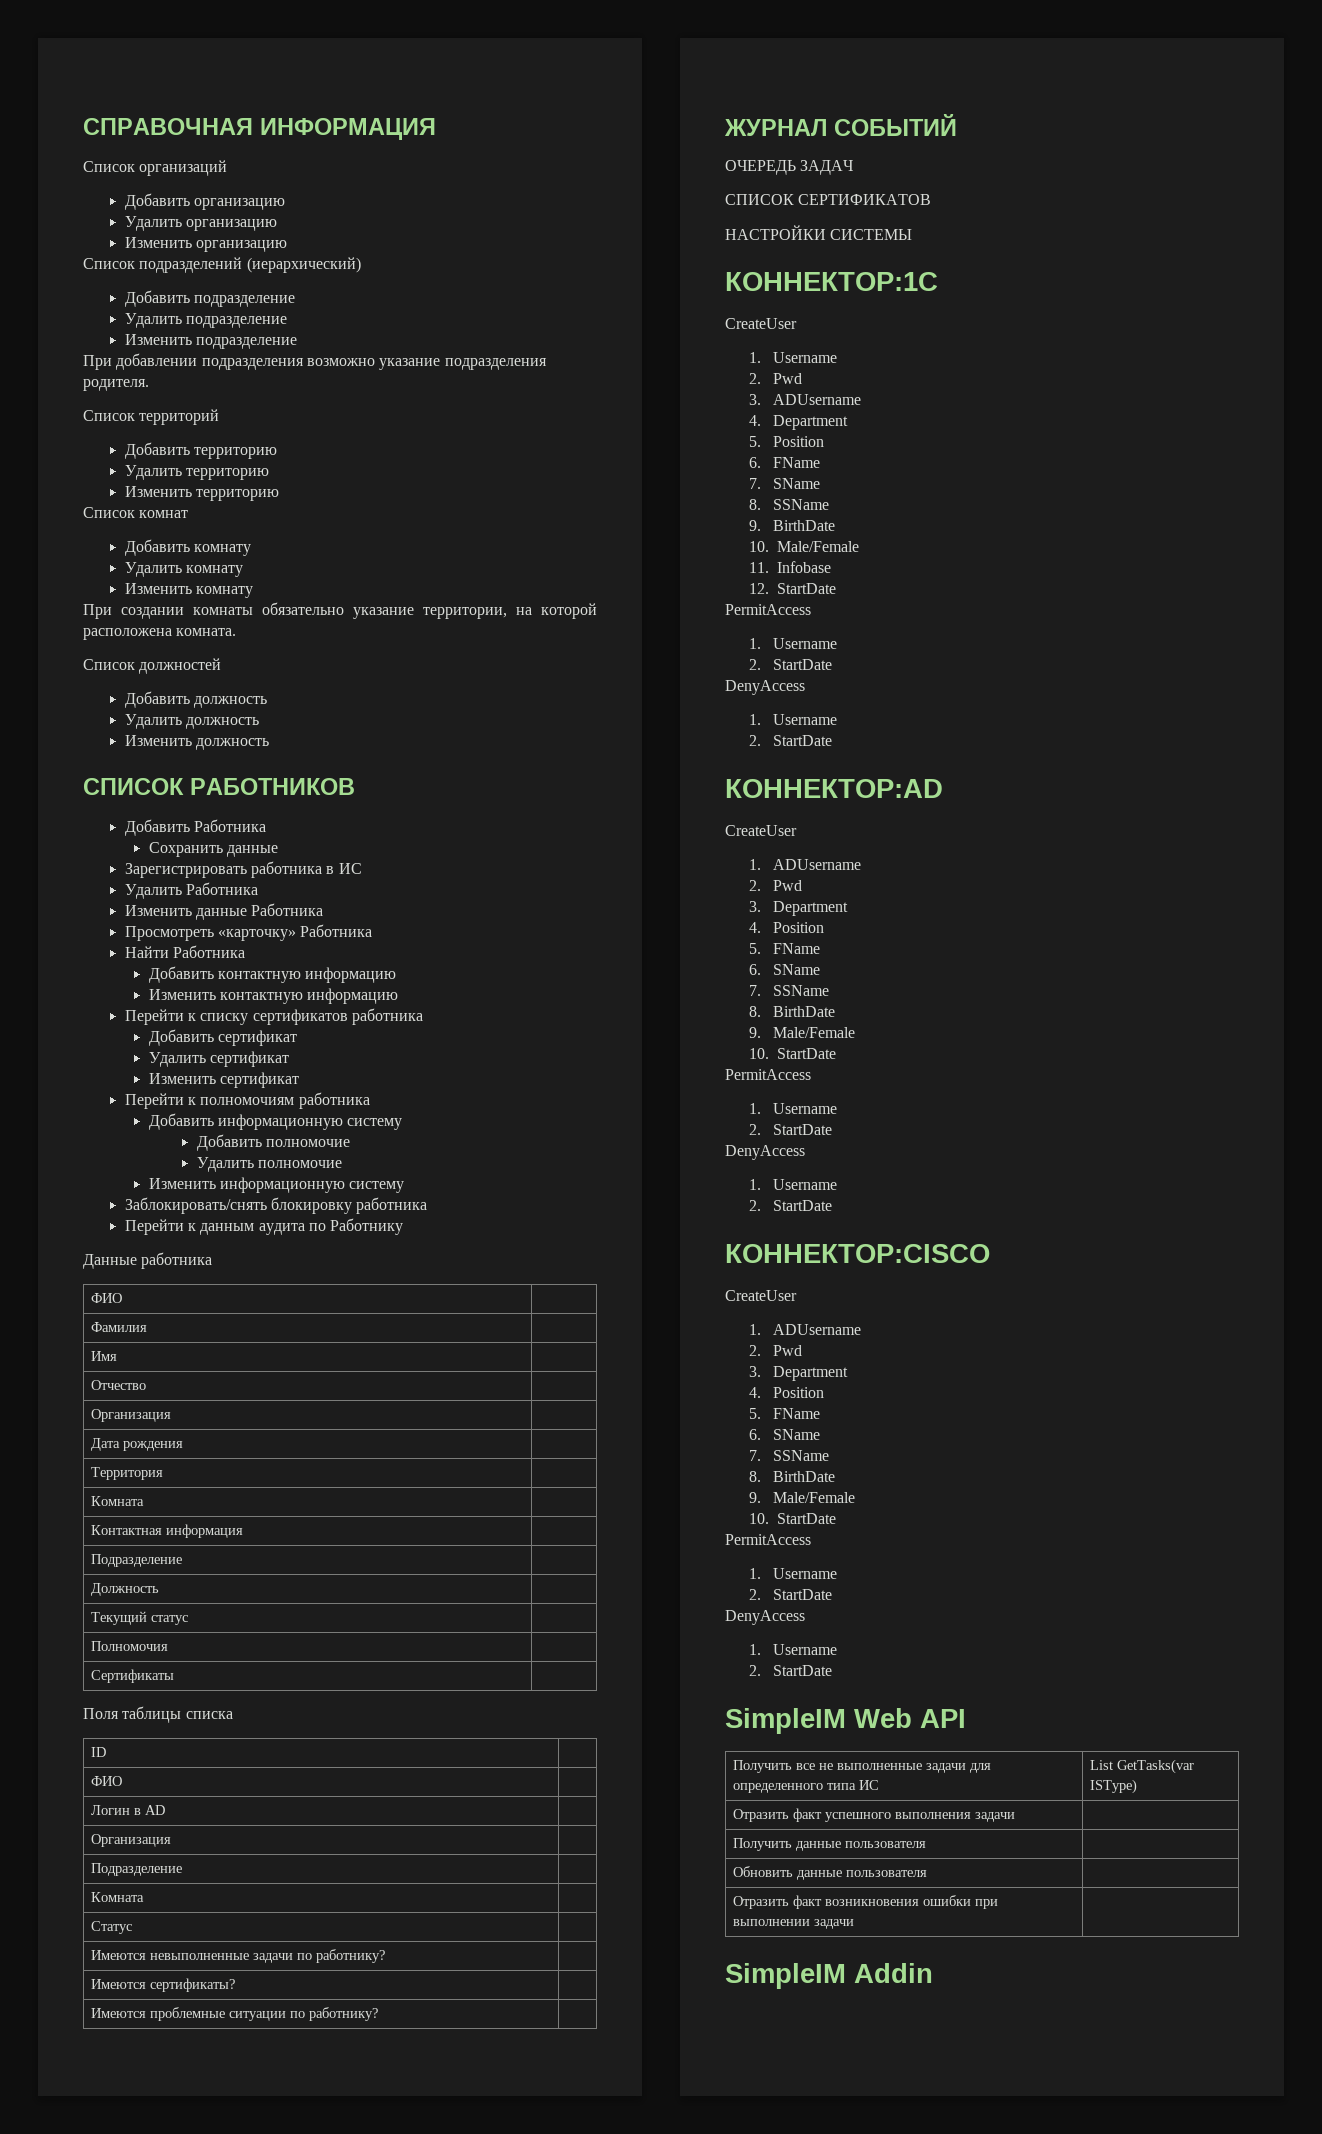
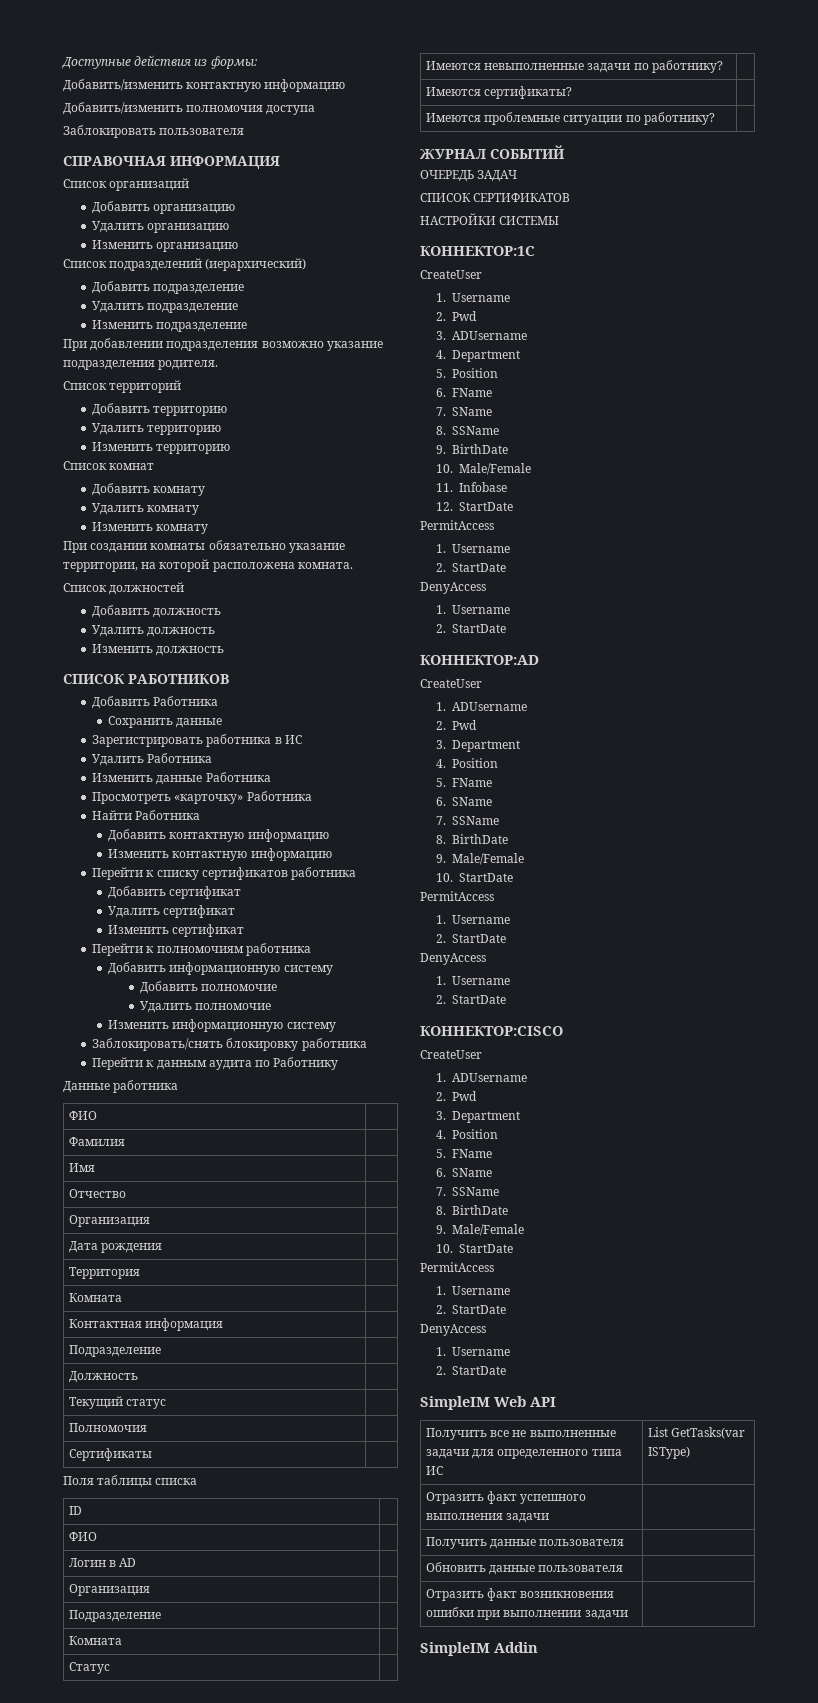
+ Доступные действия из формы:
+ Добавить/изменить контактную информацию
+ Добавить/изменить полномочия доступа
+ Заблокировать пользователя

